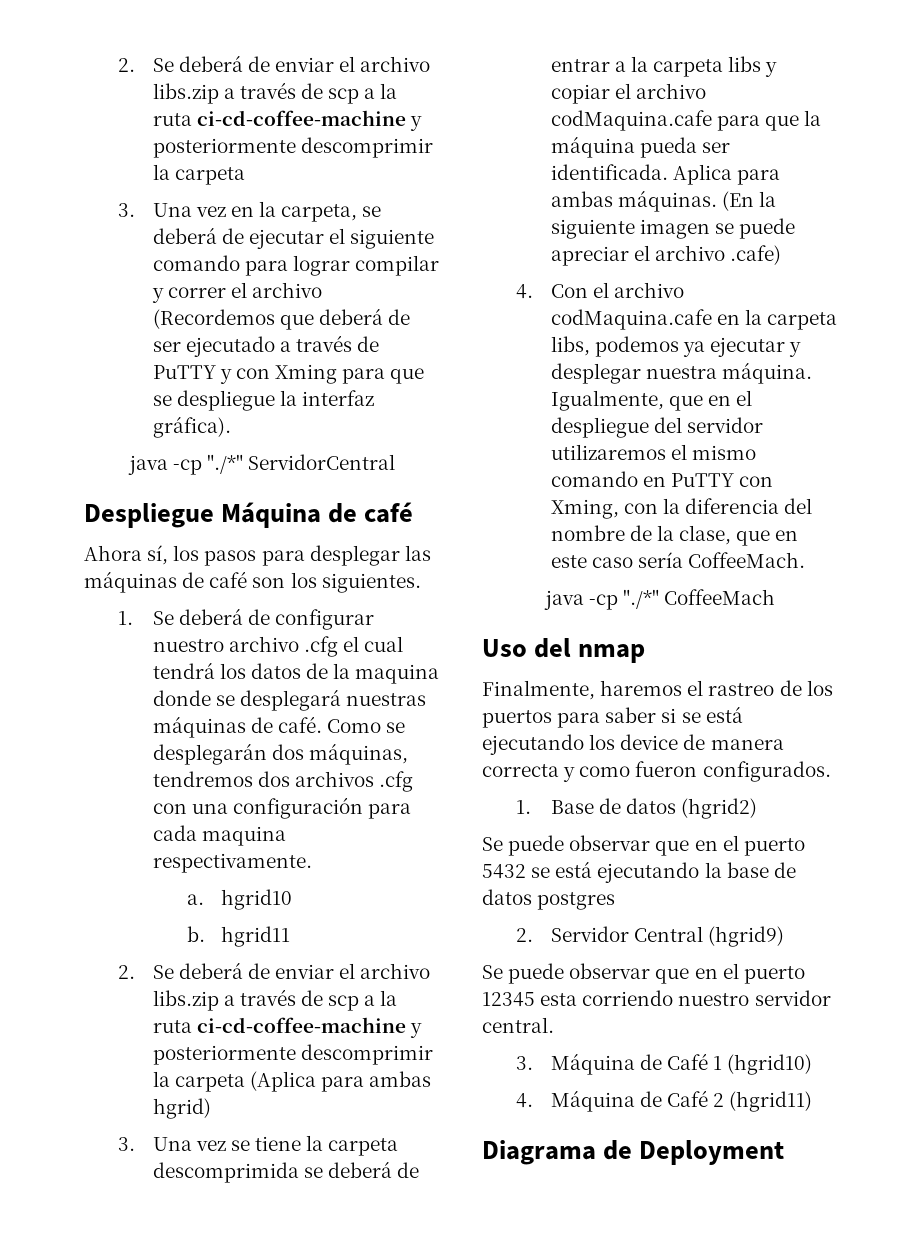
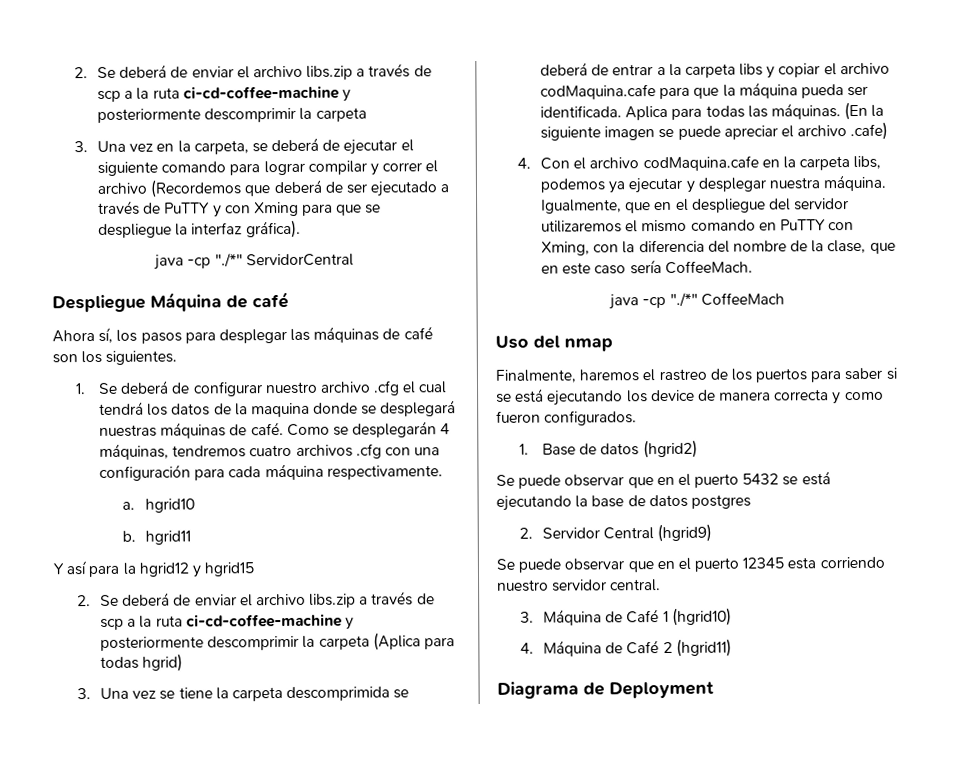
- Como se desplegarán dos máquinas, tendremos dos archivos .cfg con una configuración para cada maquina respectivamente.
+ Como se desplegarán 4 máquinas, tendremos cuatro archivos .cfg con una configuración para cada máquina respectivamente.
+ Y así para la hgrid12 y hgrid15
- 2. Se deberá de enviar el archivo libs.zip a través de scp a la ruta ci-cd-coffee-machine y posteriormente descomprimir la carpeta (Aplica para ambas hgrid)
+ 2. Se deberá de enviar el archivo libs.zip a través de scp a la ruta ci-cd-coffee-machine y posteriormente descomprimir la carpeta (Aplica para todas hgrid)
- Aplica para ambas máquinas.
+ Aplica para todas las máquinas.

